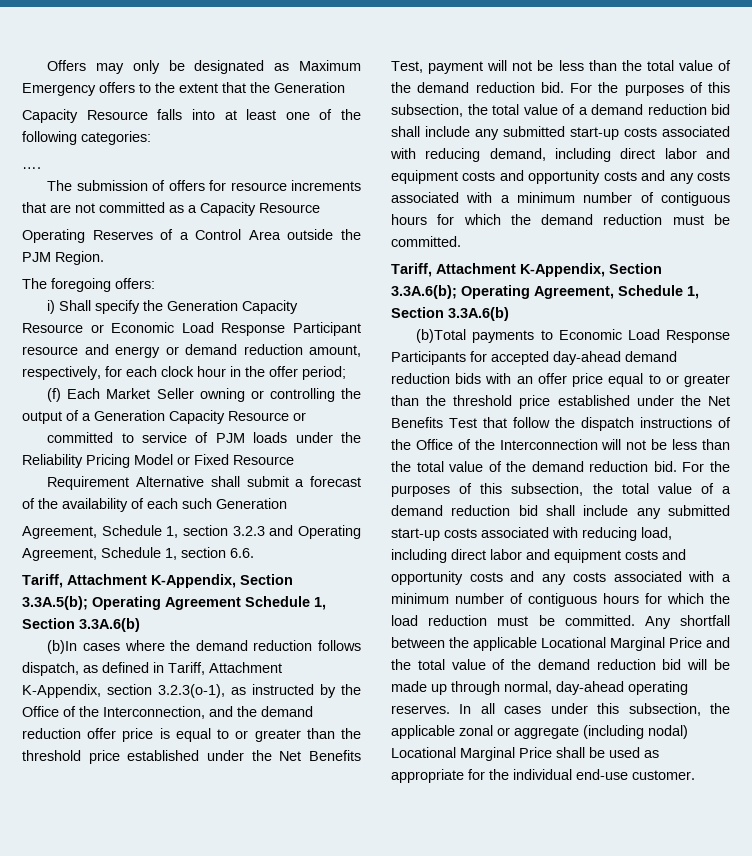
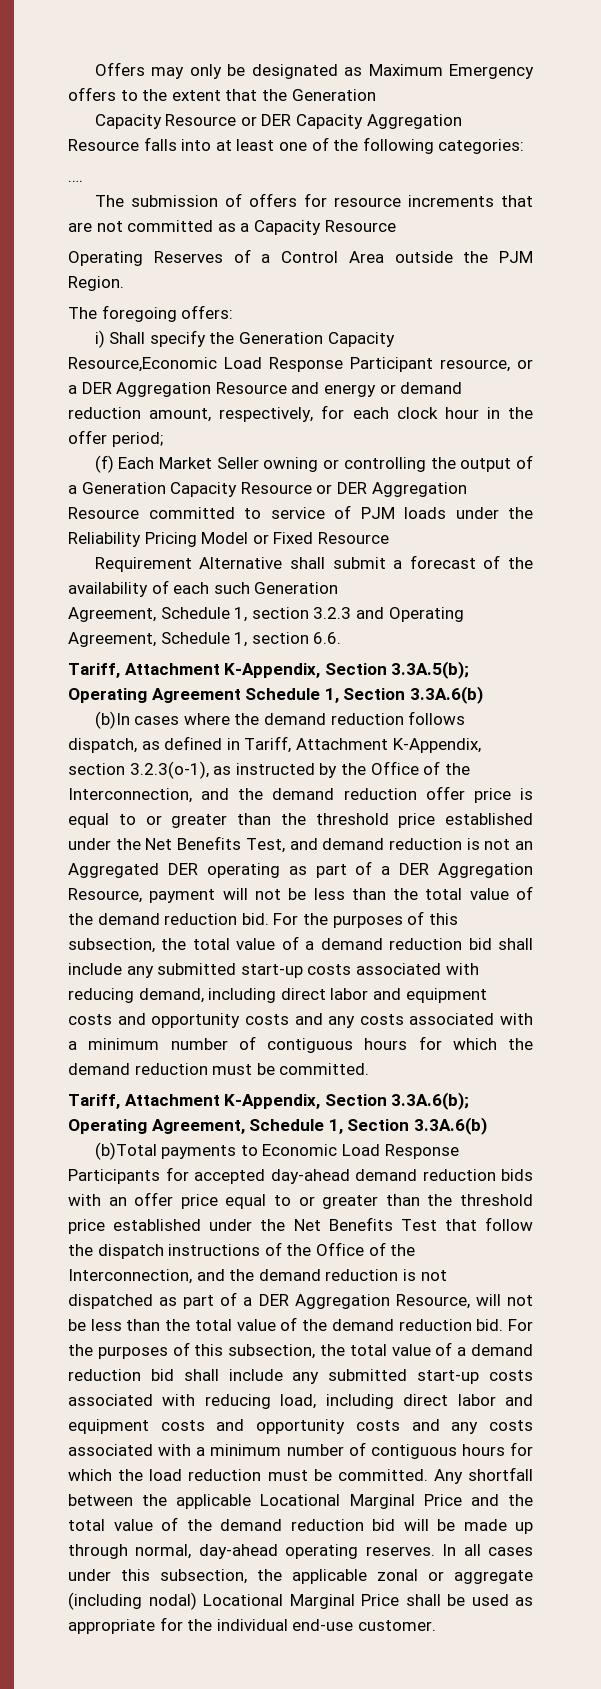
- Capacity Resource falls into at least one of the following categories:
+ Capacity Resource or DER Capacity Aggregation Resource falls into at least one of the following categories:
- i) Shall specify the Generation Capacity Resource or Economic Load Response Participant resource and energy or demand reduction amount, respectively, for each clock hour in the offer period;
+ i) Shall specify the Generation Capacity Resource,Economic Load Response Participant resource, or a DER Aggregation Resource and energy or demand reduction amount, respectively, for each clock hour in the offer period;
- (f) Each Market Seller owning or controlling the output of a Generation Capacity Resource or
- committed to service of PJM loads under the Reliability Pricing Model or Fixed Resource
+ (f) Each Market Seller owning or controlling the output of a Generation Capacity Resource or DER Aggregation Resource committed to service of PJM loads under the Reliability Pricing Model or Fixed Resource
- (b)In cases where the demand reduction follows dispatch, as defined in Tariff, Attachment K-Appendix, section 3.2.3(o-1), as instructed by the Office of the Interconnection, and the demand reduction offer price is equal to or greater than the threshold price established under the Net Benefits Test, payment will not be less than the total value of the demand reduction bid.
+ (b)In cases where the demand reduction follows dispatch, as defined in Tariff, Attachment K-Appendix, section 3.2.3(o-1), as instructed by the Office of the Interconnection, and the demand reduction offer price is equal to or greater than the threshold price established under the Net Benefits Test, and demand reduction is not an Aggregated DER operating as part of a DER Aggregation Resource, payment will not be less than the total value of the demand reduction bid.
- (b)Total payments to Economic Load Response Participants for accepted day-ahead demand reduction bids with an offer price equal to or greater than the threshold price established under the Net Benefits Test that follow the dispatch instructions of the Office of the Interconnection will not be less than the total value of the demand reduction bid.
+ (b)Total payments to Economic Load Response Participants for accepted day-ahead demand reduction bids with an offer price equal to or greater than the threshold price established under the Net Benefits Test that follow the dispatch instructions of the Office of the Interconnection, and the demand reduction is not dispatched as part of a DER Aggregation Resource, will not be less than the total value of the demand reduction bid.

